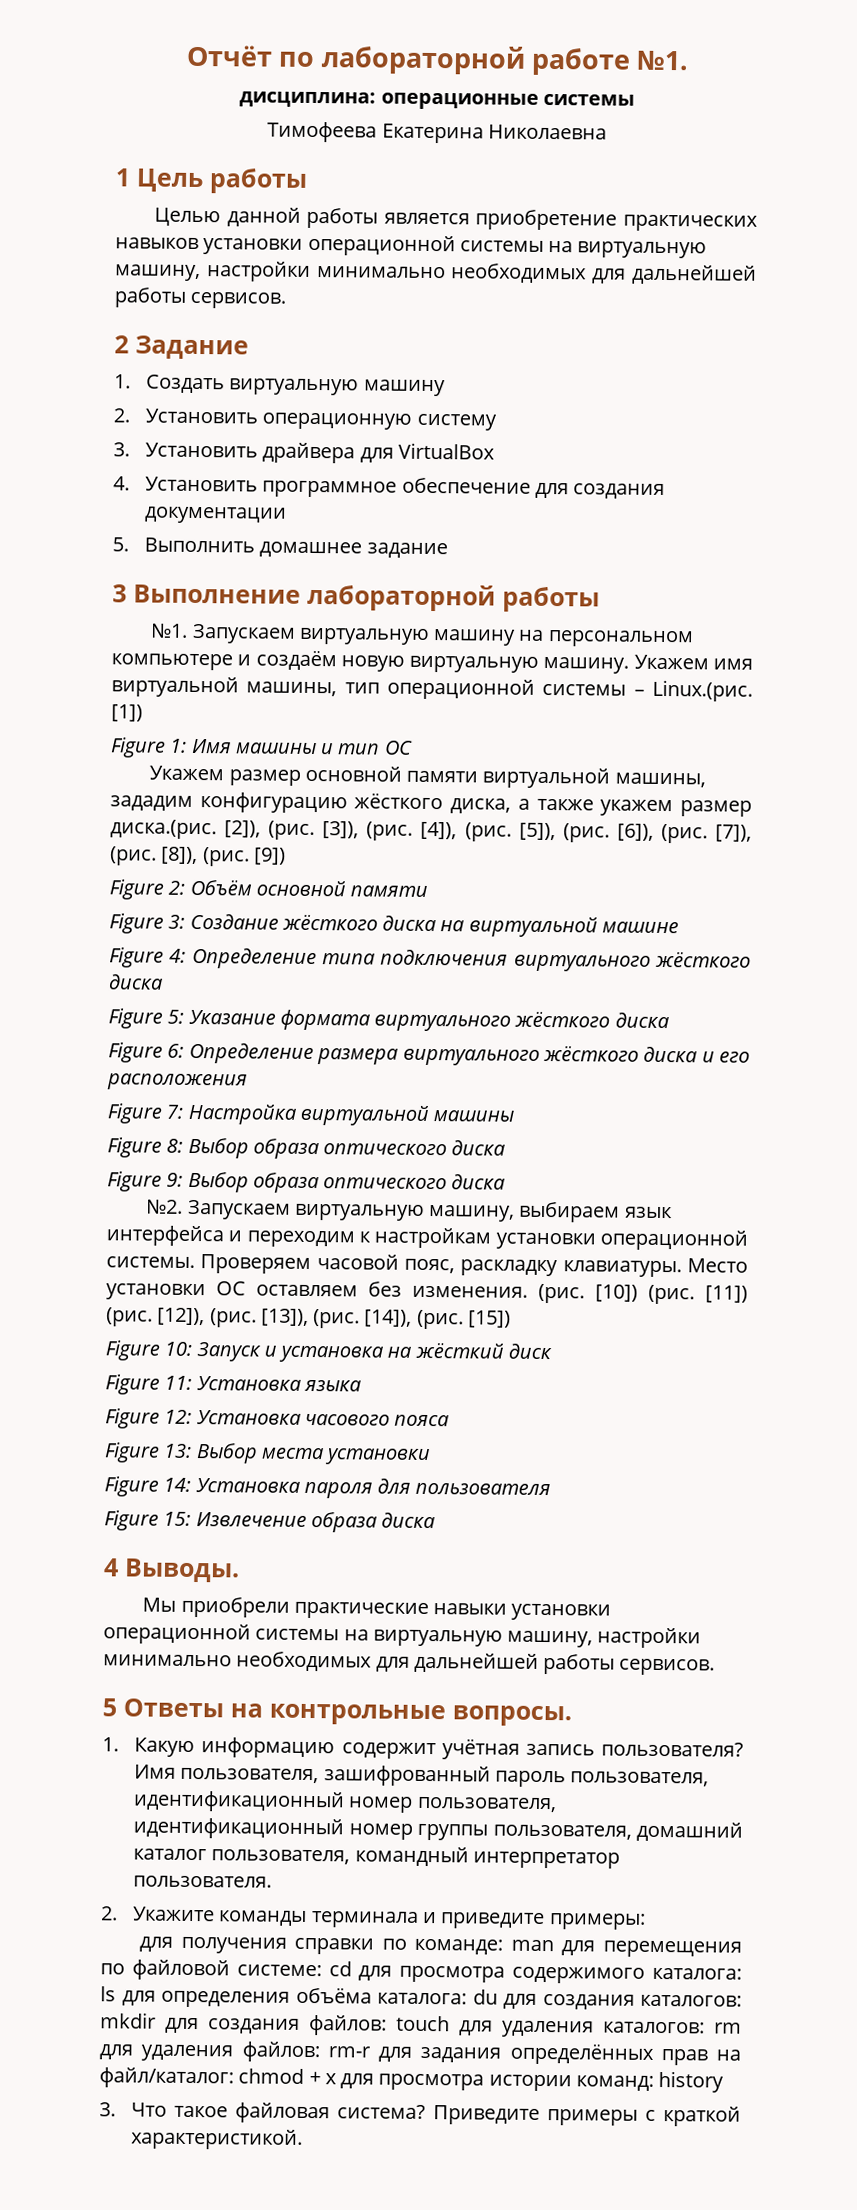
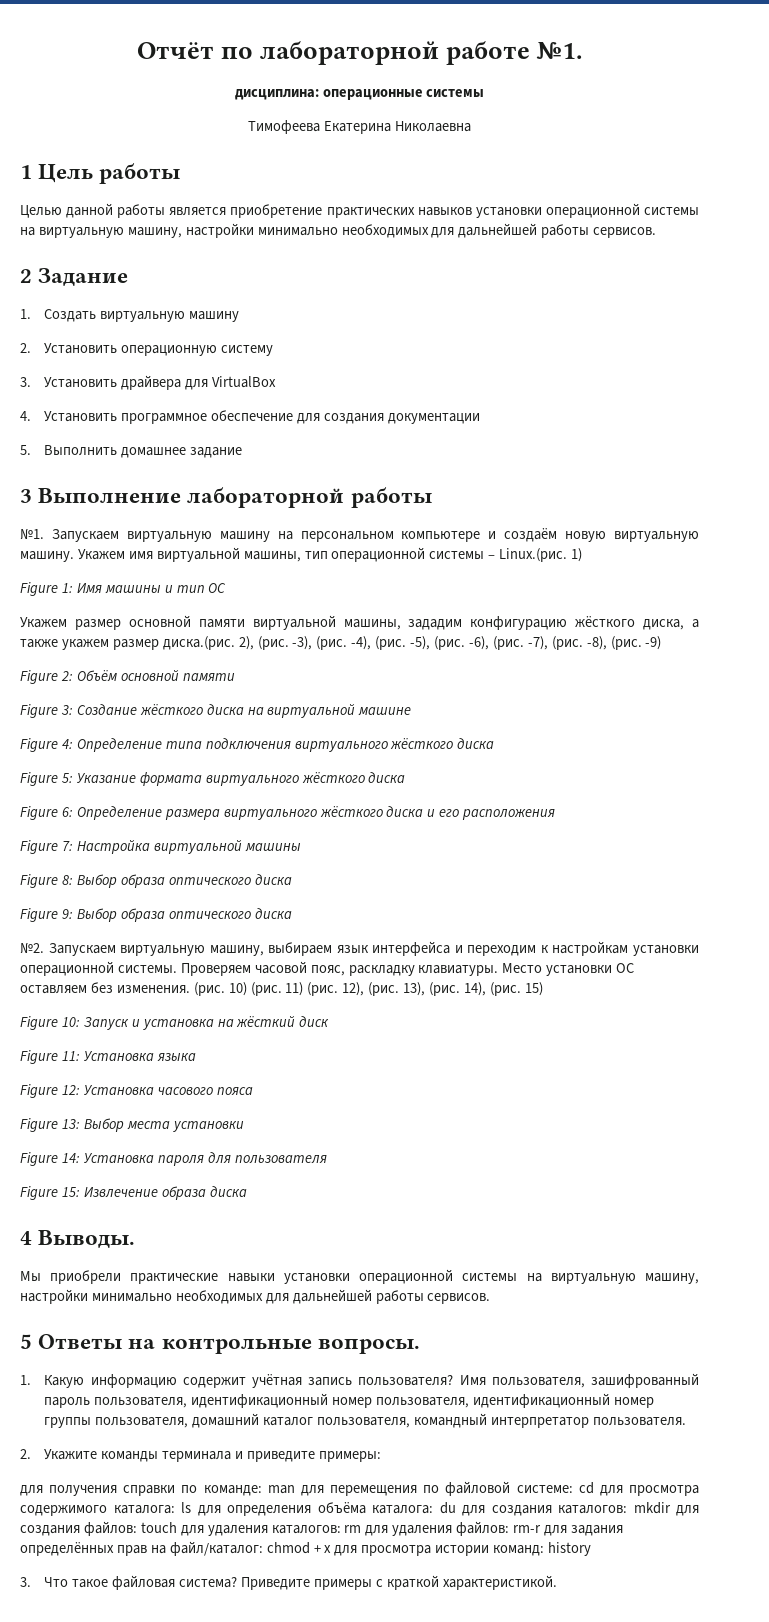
- Укажем имя виртуальной машины, тип операционной системы – Linux.(рис. [1])
+ Укажем имя виртуальной машины, тип операционной системы – Linux.(рис. 1)
- Укажем размер основной памяти виртуальной машины, зададим конфигурацию жёсткого диска, а также укажем размер диска.(рис. [2]), (рис. [3]), (рис. [4]), (рис. [5]), (рис. [6]), (рис. [7]), (рис. [8]), (рис. [9])
+ Укажем размер основной памяти виртуальной машины, зададим конфигурацию жёсткого диска, а также укажем размер диска.(рис. 2), (рис. -3), (рис. -4), (рис. -5), (рис. -6), (рис. -7), (рис. -8), (рис. -9)
- [10]) (рис. [11]) (рис. [12]), (рис. [13]), (рис. [14]), (рис. [15])
+ 10) (рис. 11) (рис. 12), (рис. 13), (рис. 14), (рис. 15)

